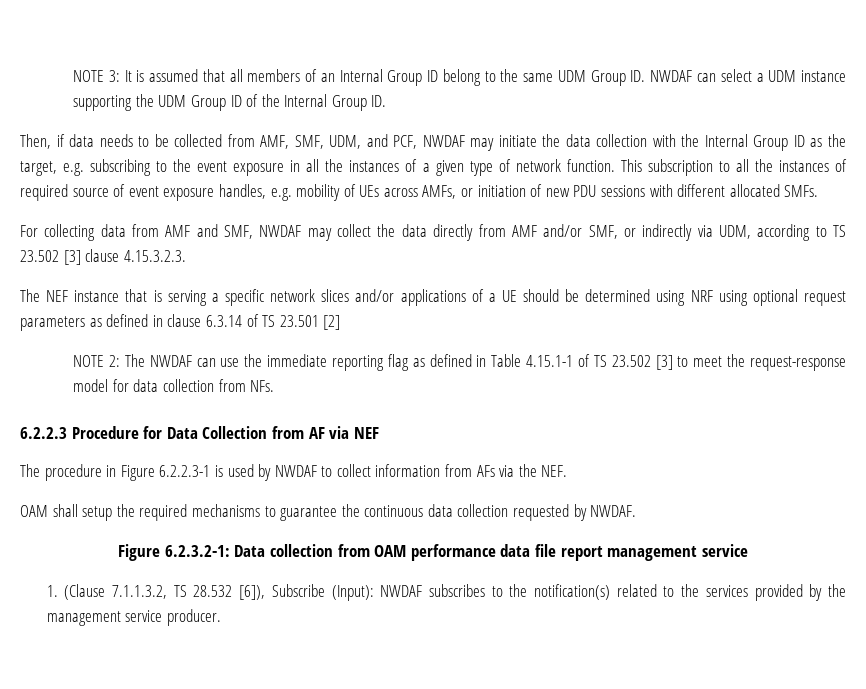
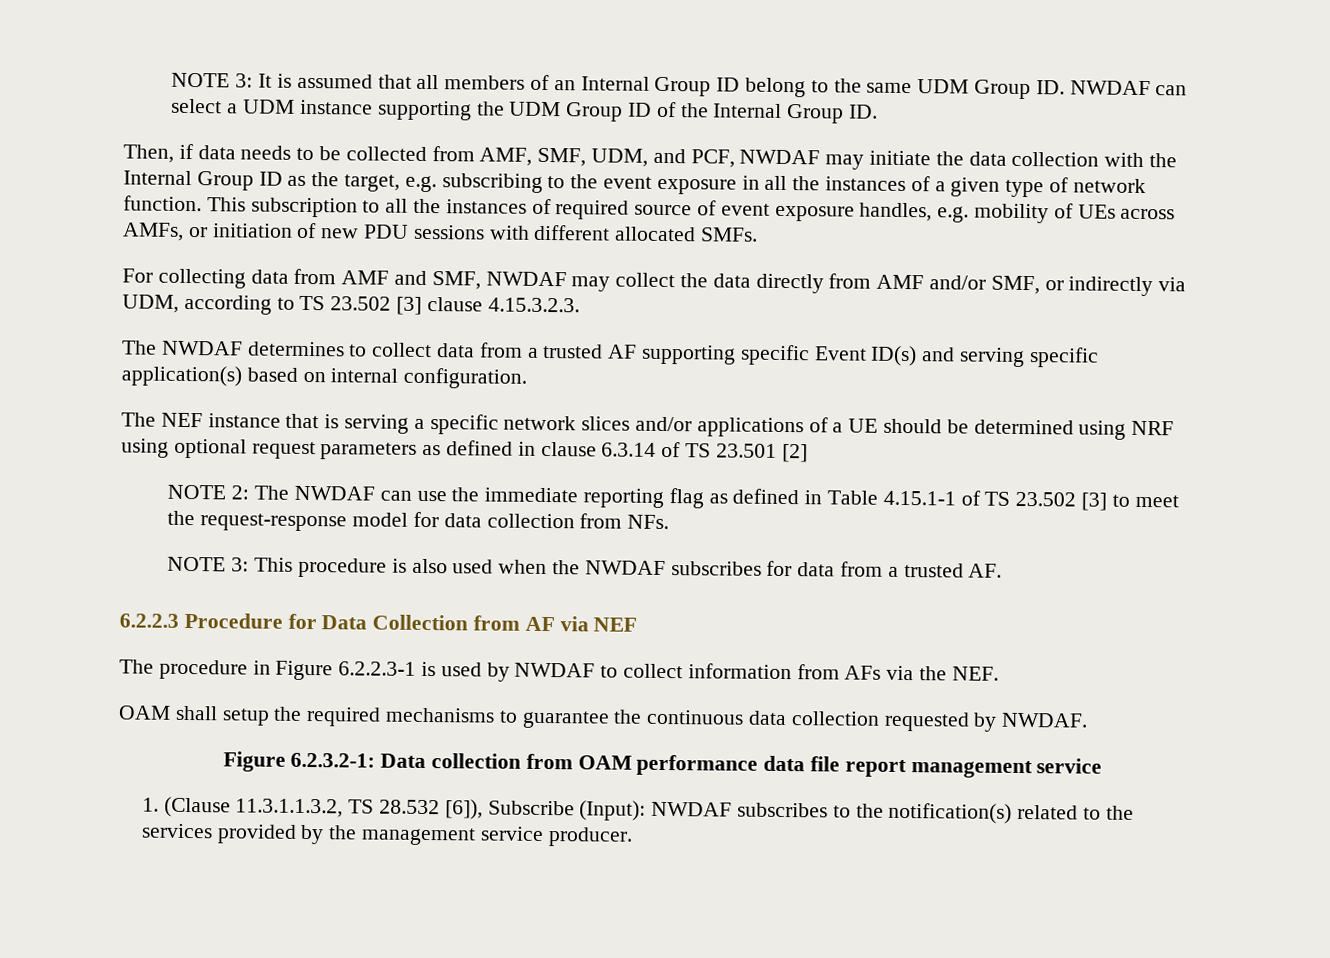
+ The NWDAF determines to collect data from a trusted AF supporting specific Event ID(s) and serving specific application(s) based on internal configuration.
+ NOTE 3: This procedure is also used when the NWDAF subscribes for data from a trusted AF.
- 1. (Clause 7.1.1.3.2, TS 28.532 [6]), Subscribe (Input): NWDAF subscribes to the notification(s) related to the services provided by the management service producer.
+ 1. (Clause 11.3.1.1.3.2, TS 28.532 [6]), Subscribe (Input): NWDAF subscribes to the notification(s) related to the services provided by the management service producer.

